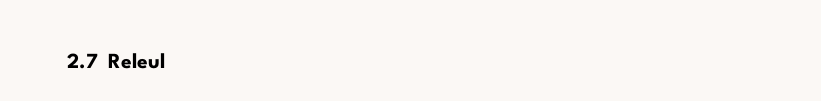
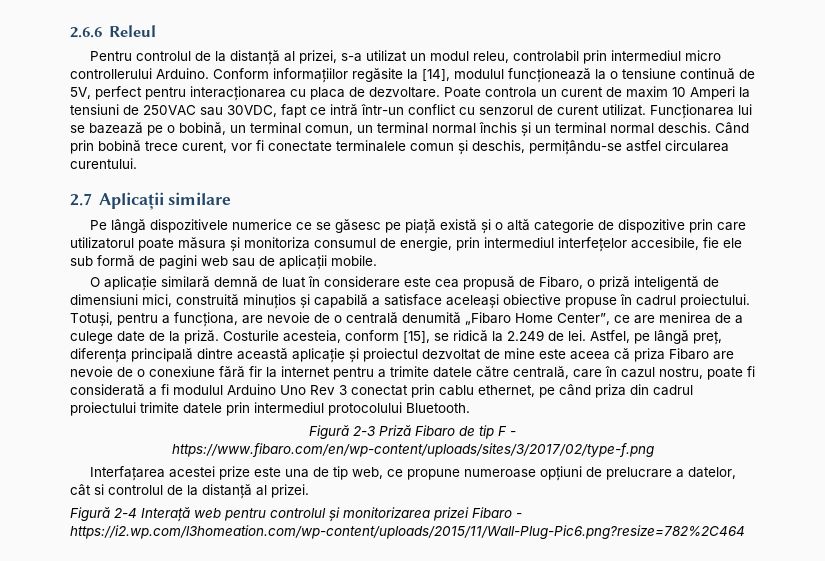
- 2.7 Releul
+ 2.6.6 Releul
+ Pentru controlul de la distanță al prizei, s-a utilizat un modul releu, controlabil prin intermediul micro controllerului Arduino. Conform informațiilor regăsite la [14], modulul funcționează la o tensiune continuă de 5V, perfect pentru interacționarea cu placa de dezvoltare. Poate controla un curent de maxim 10 Amperi la tensiuni de 250VAC sau 30VDC, fapt ce intră într-un conflict cu senzorul de curent utilizat. Funcționarea lui se bazează pe o bobină, un terminal comun, un terminal normal închis și un terminal normal deschis. Când prin bobină trece curent, vor fi conectate terminalele comun și deschis, permițându-se astfel circularea curentului.
+ 2.7 Aplicații similare
+ Pe lângă dispozitivele numerice ce se găsesc pe piață există și o altă categorie de dispozitive prin care utilizatorul poate măsura și monitoriza consumul de energie, prin intermediul interfețelor accesibile, fie ele sub formă de pagini web sau de aplicații mobile.
+ O aplicație similară demnă de luat în considerare este cea propusă de Fibaro, o priză inteligentă de dimensiuni mici, construită minuțios și capabilă a satisface aceleași obiective propuse în cadrul proiectului. Totuși, pentru a funcționa, are nevoie de o centrală denumită „Fibaro Home Center”, ce are menirea de a culege date de la priză. Costurile acesteia, conform [15], se ridică la 2.249 de lei. Astfel, pe lângă preț, diferența principală dintre această aplicație și proiectul dezvoltat de mine este aceea că priza Fibaro are nevoie de o conexiune fără fir la internet pentru a trimite datele către centrală, care în cazul nostru, poate fi considerată a fi modulul Arduino Uno Rev 3 conectat prin cablu ethernet, pe când priza din cadrul proiectului trimite datele prin intermediul protocolului Bluetooth.
+ Figură 2-3 Priză Fibaro de tip F - https://www.fibaro.com/en/wp-content/uploads/sites/3/2017/02/type-f.png
+ Interfațarea acestei prize este una de tip web, ce propune numeroase opțiuni de prelucrare a datelor, cât si controlul de la distanță al prizei.
+ Figură 2-4 Interață web pentru controlul și monitorizarea prizei Fibaro - https://i2.wp.com/l3homeation.com/wp-content/uploads/2015/11/Wall-Plug-Pic6.png?resize=782%2C464

